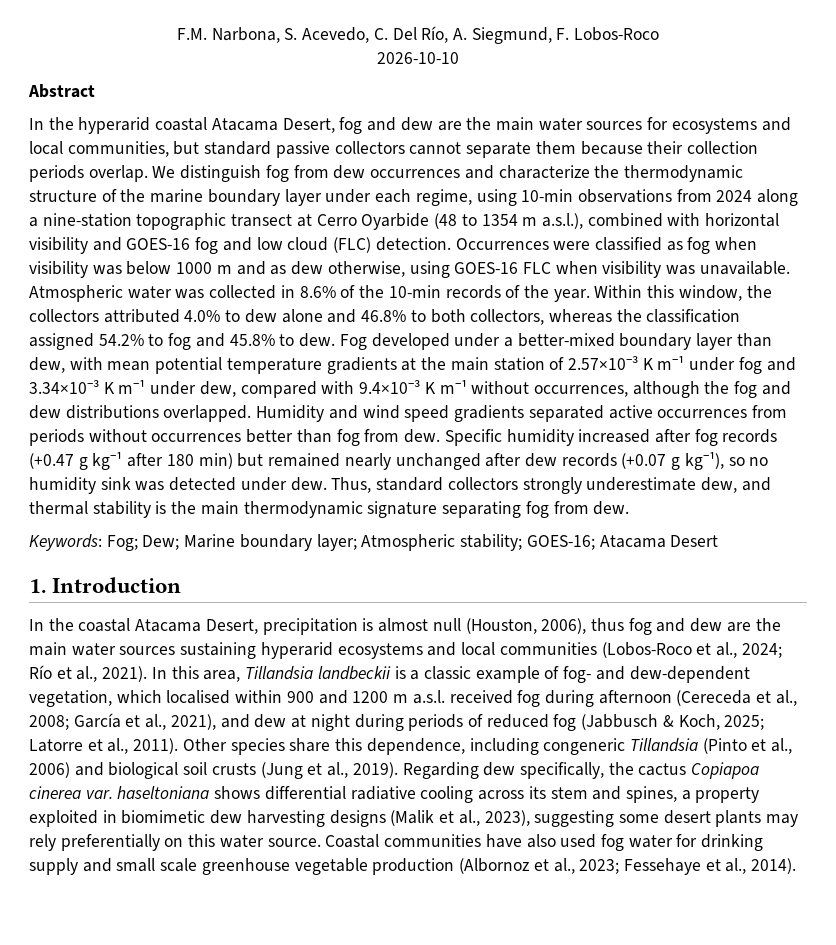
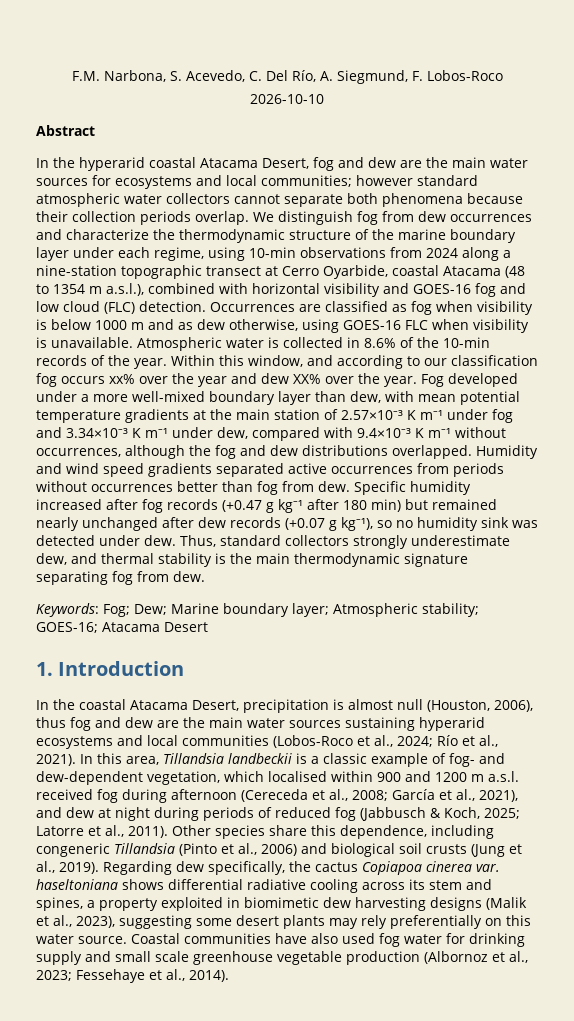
- In the hyperarid coastal Atacama Desert, fog and dew are the main water sources for ecosystems and local communities, but standard passive collectors cannot separate them because their collection periods overlap.
+ In the hyperarid coastal Atacama Desert, fog and dew are the main water sources for ecosystems and local communities; however standard atmospheric water collectors cannot separate both phenomena because their collection periods overlap.
- We distinguish fog from dew occurrences and characterize the thermodynamic structure of the marine boundary layer under each regime, using 10-min observations from 2024 along a nine-station topographic transect at Cerro Oyarbide (48 to 1354 m a.s.l.), combined with horizontal visibility and GOES-16 fog and low cloud (FLC) detection.
+ We distinguish fog from dew occurrences and characterize the thermodynamic structure of the marine boundary layer under each regime, using 10-min observations from 2024 along a nine-station topographic transect at Cerro Oyarbide, coastal Atacama (48 to 1354 m a.s.l.), combined with horizontal visibility and GOES-16 fog and low cloud (FLC) detection.
- Occurrences were classified as fog when visibility was below 1000 m and as dew otherwise, using GOES-16 FLC when visibility was unavailable.
+ Occurrences are classified as fog when visibility is below 1000 m and as dew otherwise, using GOES-16 FLC when visibility is unavailable.
- Atmospheric water was collected in 8.6% of the 10-min records of the year.
+ Atmospheric water is collected in 8.6% of the 10-min records of the year.
- Within this window, the collectors attributed 4.0% to dew alone and 46.8% to both collectors, whereas the classification assigned 54.2% to fog and 45.8% to dew.
+ Within this window, and according to our classification fog occurs xx% over the year and dew XX% over the year.
- Fog developed under a better-mixed boundary layer than dew, with mean potential temperature gradients at the main station of 2.57×10⁻³ K m⁻¹ under fog and 3.34×10⁻³ K m⁻¹ under dew, compared with 9.4×10⁻³ K m⁻¹ without occurrences, although the fog and dew distributions overlapped.
+ Fog developed under a more well-mixed boundary layer than dew, with mean potential temperature gradients at the main station of 2.57×10⁻³ K m⁻¹ under fog and 3.34×10⁻³ K m⁻¹ under dew, compared with 9.4×10⁻³ K m⁻¹ without occurrences, although the fog and dew distributions overlapped.

